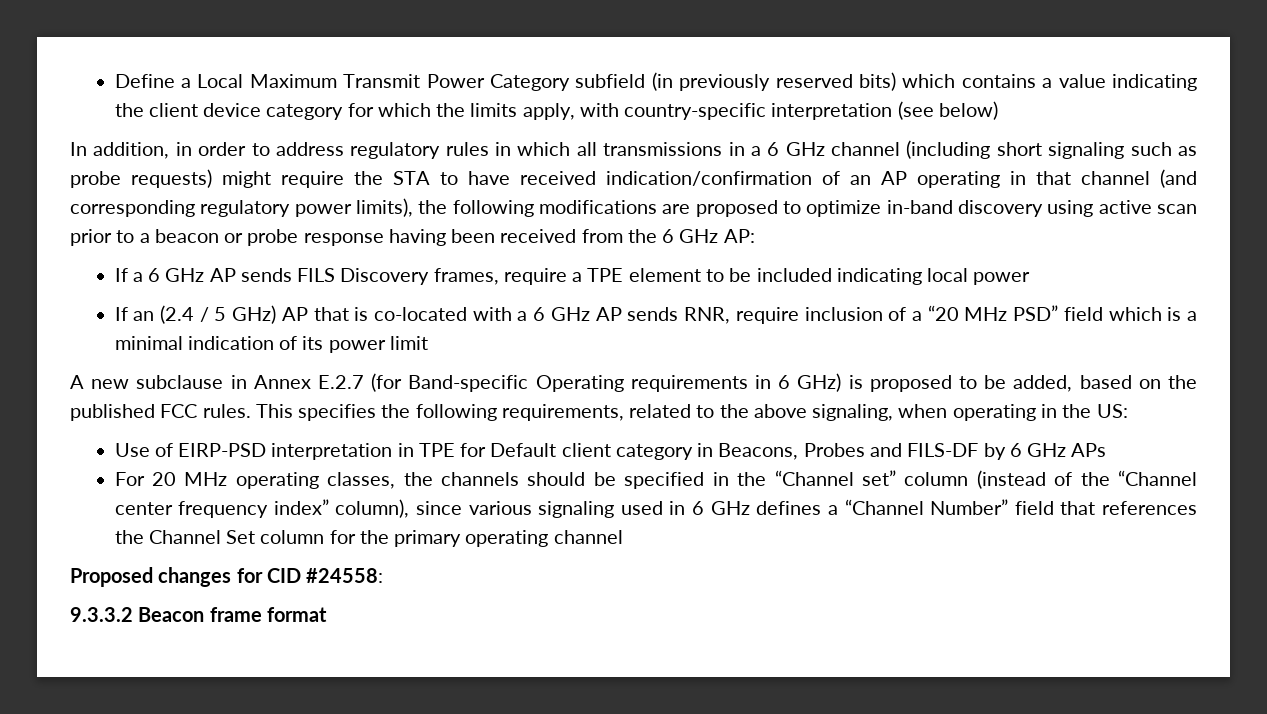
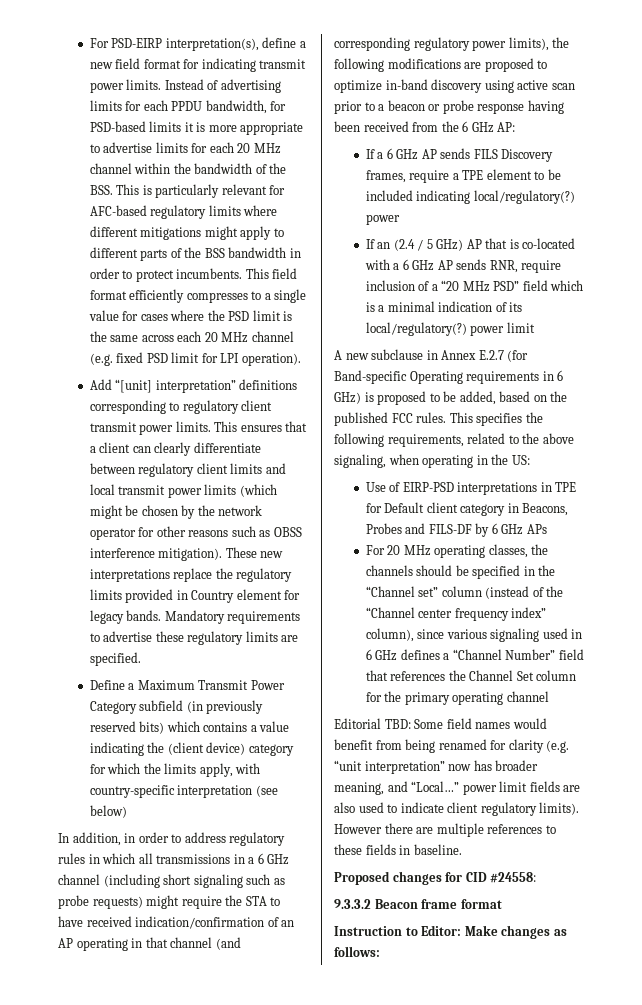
+ For PSD-EIRP interpretation(s), define a new field format for indicating transmit power limits. Instead of advertising limits for each PPDU bandwidth, for PSD-based limits it is more appropriate to advertise limits for each 20 MHz channel within the bandwidth of the BSS. This is particularly relevant for AFC-based regulatory limits where different mitigations might apply to different parts of the BSS bandwidth in order to protect incumbents. This field format efficiently compresses to a single value for cases where the PSD limit is the same across each 20 MHz channel (e.g. fixed PSD limit for LPI operation).
+ Add “[unit] interpretation” definitions corresponding to regulatory client transmit power limits. This ensures that a client can clearly differentiate between regulatory client limits and local transmit power limits (which might be chosen by the network operator for other reasons such as OBSS interference mitigation). These new interpretations replace the regulatory limits provided in Country element for legacy bands. Mandatory requirements to advertise these regulatory limits are specified.
- Define a Local Maximum Transmit Power Category subfield (in previously reserved bits) which contains a value indicating the client device category for which the limits apply, with country-specific interpretation (see below)
+ Define a Maximum Transmit Power Category subfield (in previously reserved bits) which contains a value indicating the (client device) category for which the limits apply, with country-specific interpretation (see below)
- If a 6 GHz AP sends FILS Discovery frames, require a TPE element to be included indicating local power
+ If a 6 GHz AP sends FILS Discovery frames, require a TPE element to be included indicating local/regulatory(?) power
- If an (2.4 / 5 GHz) AP that is co-located with a 6 GHz AP sends RNR, require inclusion of a “20 MHz PSD” field which is a minimal indication of its power limit
+ If an (2.4 / 5 GHz) AP that is co-located with a 6 GHz AP sends RNR, require inclusion of a “20 MHz PSD” field which is a minimal indication of its local/regulatory(?) power limit
- Use of EIRP-PSD interpretation in TPE for Default client category in Beacons, Probes and FILS-DF by 6 GHz APs
+ Use of EIRP-PSD interpretations in TPE for Default client category in Beacons, Probes and FILS-DF by 6 GHz APs
+ Editorial TBD: Some field names would benefit from being renamed for clarity (e.g. “unit interpretation” now has broader meaning, and “Local…” power limit fields are also used to indicate client regulatory limits). However there are multiple references to these fields in baseline.
+ Instruction to Editor: Make changes as follows:

